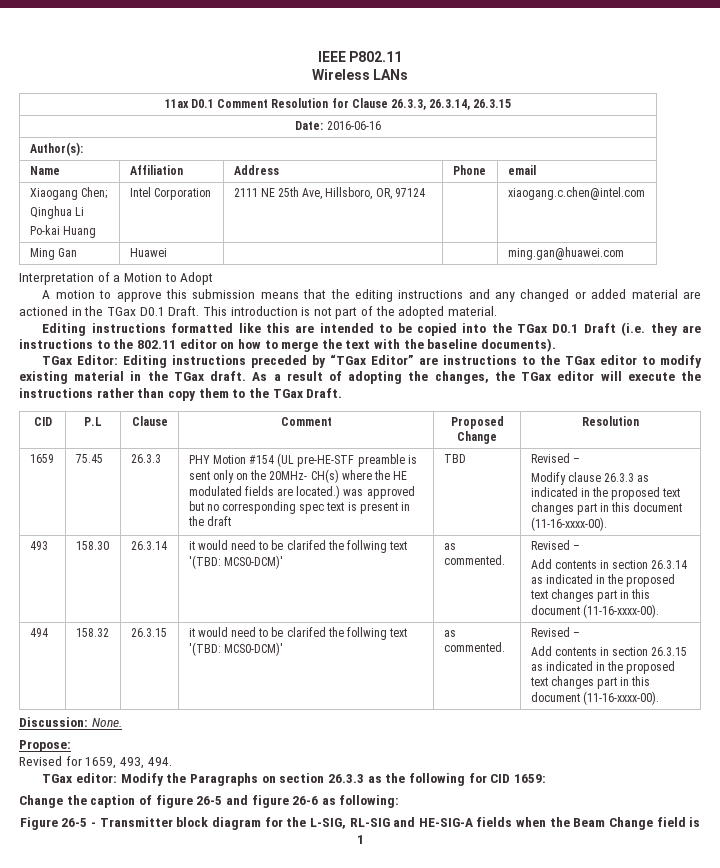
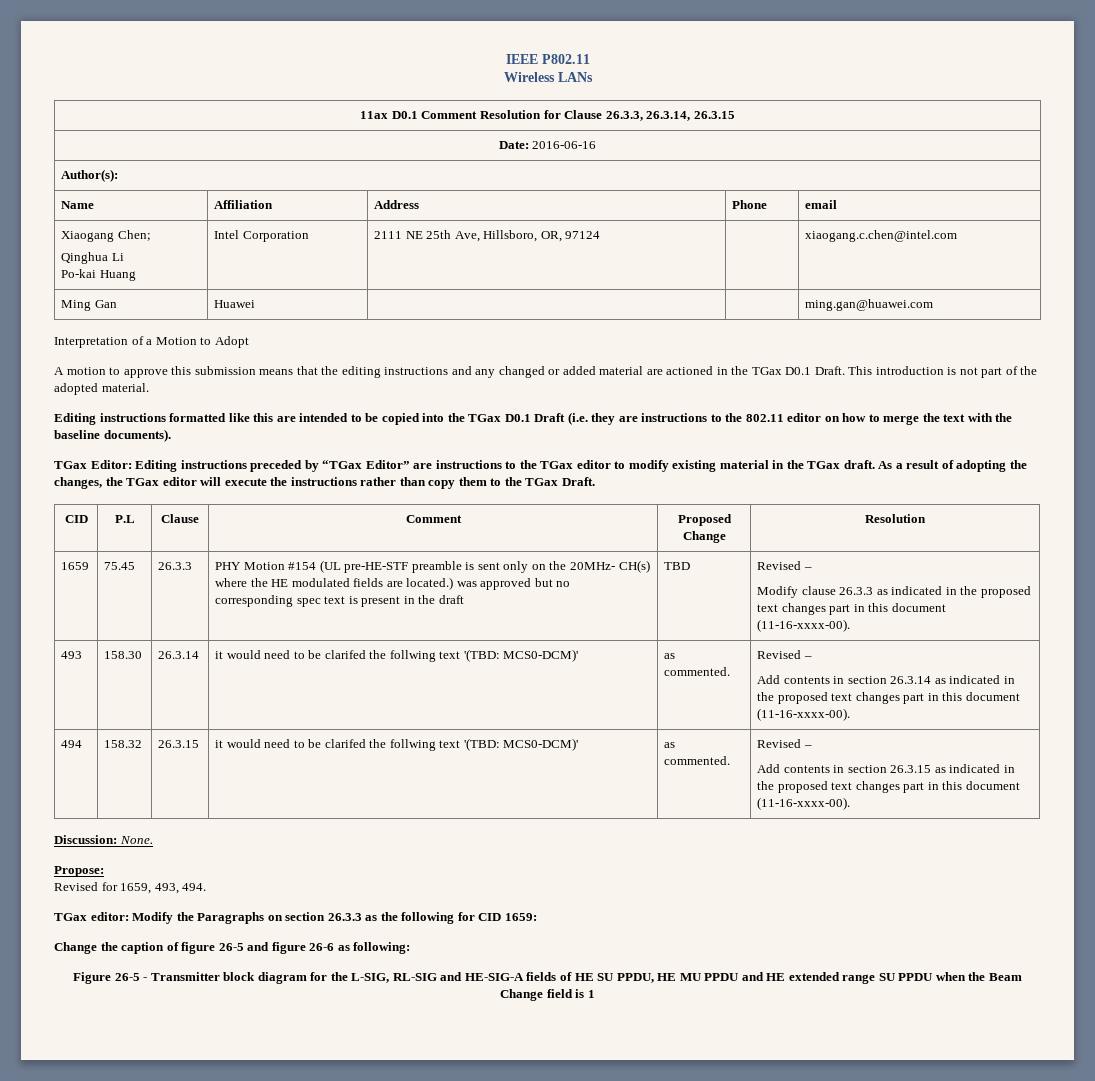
- Figure 26-5 - Transmitter block diagram for the L-SIG, RL-SIG and HE-SIG-A fields when the Beam Change field is 1
+ Figure 26-5 - Transmitter block diagram for the L-SIG, RL-SIG and HE-SIG-A fields of HE SU PPDU, HE MU PPDU and HE extended range SU PPDU when the Beam Change field is 1

